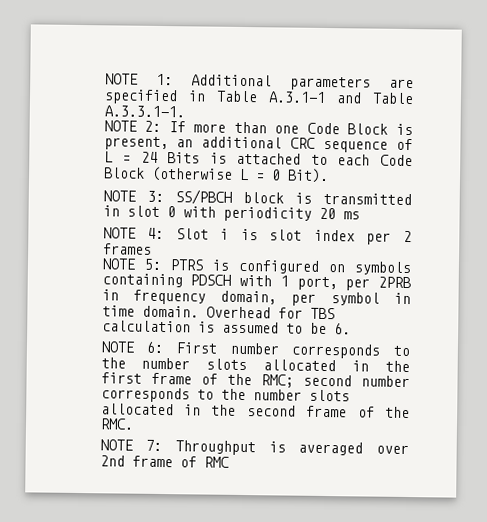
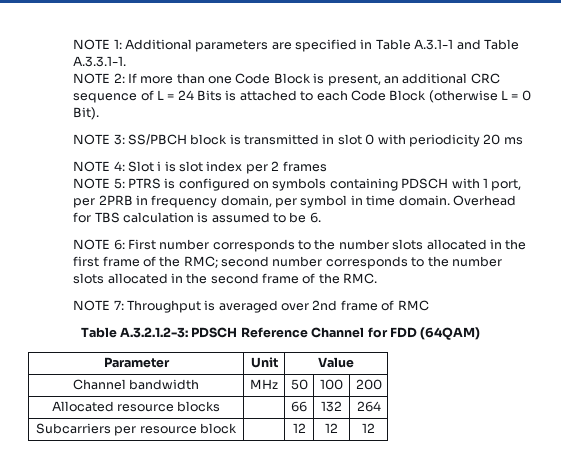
+ Table A.3.2.1.2-3: PDSCH Reference Channel for FDD (64QAM)
+ Parameter | Unit | Value
+ Channel bandwidth | MHz | 50 | 100 | 200
+ Allocated resource blocks | | 66 | 132 | 264
+ Subcarriers per resource block | | 12 | 12 | 12

